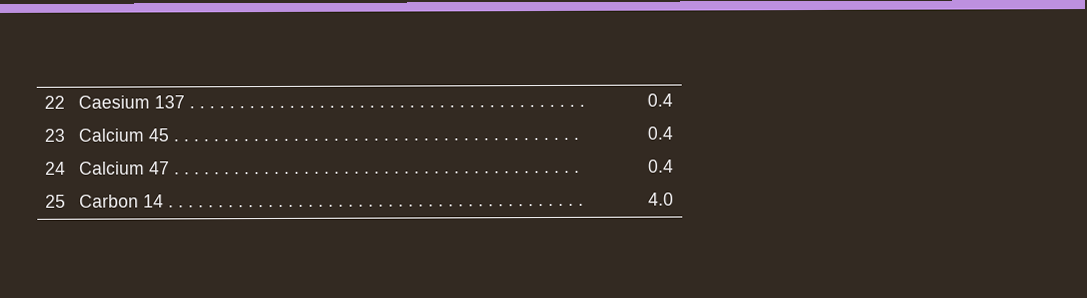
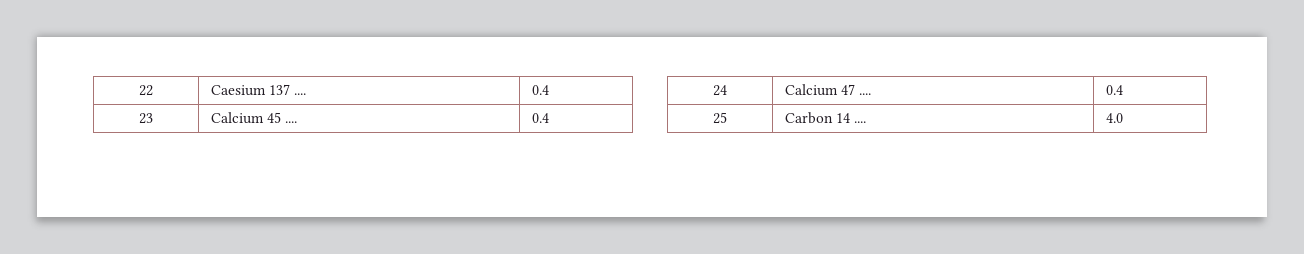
- Caesium 137 . . . . . . . . . . . . . . . . . . . . . . . . . . . . . . . . . . . . . . . . | 0.4
- 23 | Calcium 45 . . . . . . . . . . . . . . . . . . . . . . . . . . . . . . . . . . . . . . . . . | 0.4
- 24 | Calcium 47 . . . . . . . . . . . . . . . . . . . . . . . . . . . . . . . . . . . . . . . . . | 0.4
- 25 | Carbon 14 . . . . . . . . . . . . . . . . . . . . . . . . . . . . . . . . . . . . . . . . . . | 4.0
+ Caesium 137 .... | 0.4
+ 23 | Calcium 45 .... | 0.4
+ 24 | Calcium 47 .... | 0.4
+ 25 | Carbon 14 .... | 4.0

